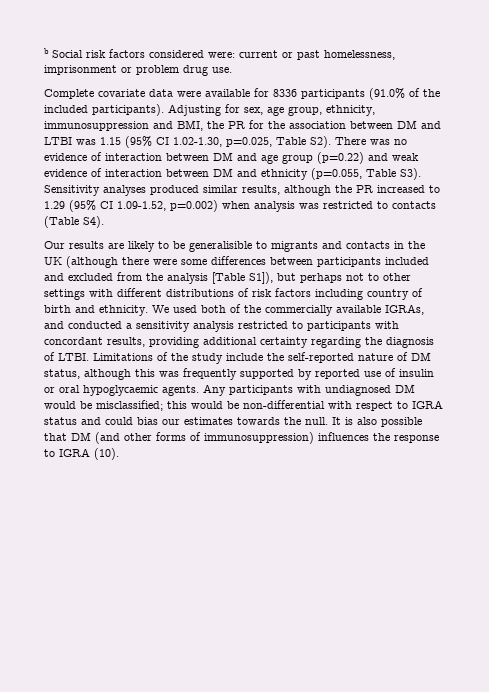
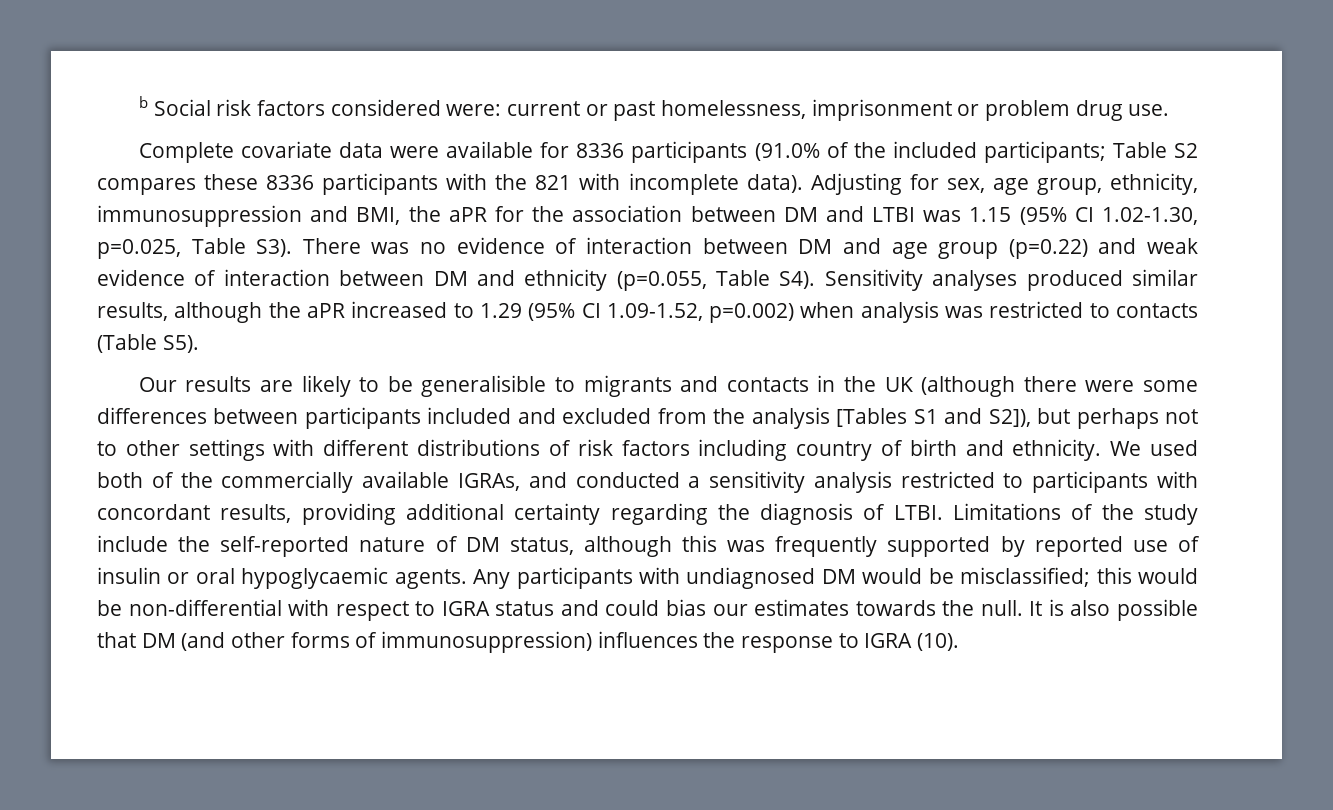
- Complete covariate data were available for 8336 participants (91.0% of the included participants).
+ Complete covariate data were available for 8336 participants (91.0% of the included participants; Table S2 compares these 8336 participants with the 821 with incomplete data).
- Adjusting for sex, age group, ethnicity, immunosuppression and BMI, the PR for the association between DM and LTBI was 1.15 (95% CI 1.02-1.30, p=0.025, Table S2). There was no evidence of interaction between DM and age group (p=0.22) and weak evidence of interaction between DM and ethnicity (p=0.055, Table S3). Sensitivity analyses produced similar results, although the PR increased to 1.29 (95% CI 1.09-1.52, p=0.002) when analysis was restricted to contacts (Table S4).
+ Adjusting for sex, age group, ethnicity, immunosuppression and BMI, the aPR for the association between DM and LTBI was 1.15 (95% CI 1.02-1.30, p=0.025, Table S3). There was no evidence of interaction between DM and age group (p=0.22) and weak evidence of interaction between DM and ethnicity (p=0.055, Table S4). Sensitivity analyses produced similar results, although the aPR increased to 1.29 (95% CI 1.09-1.52, p=0.002) when analysis was restricted to contacts (Table S5).
- Our results are likely to be generalisible to migrants and contacts in the UK (although there were some differences between participants included and excluded from the analysis [Table S1]), but perhaps not to other settings with different distributions of risk factors including country of birth and ethnicity.
+ Our results are likely to be generalisible to migrants and contacts in the UK (although there were some differences between participants included and excluded from the analysis [Tables S1 and S2]), but perhaps not to other settings with different distributions of risk factors including country of birth and ethnicity.

